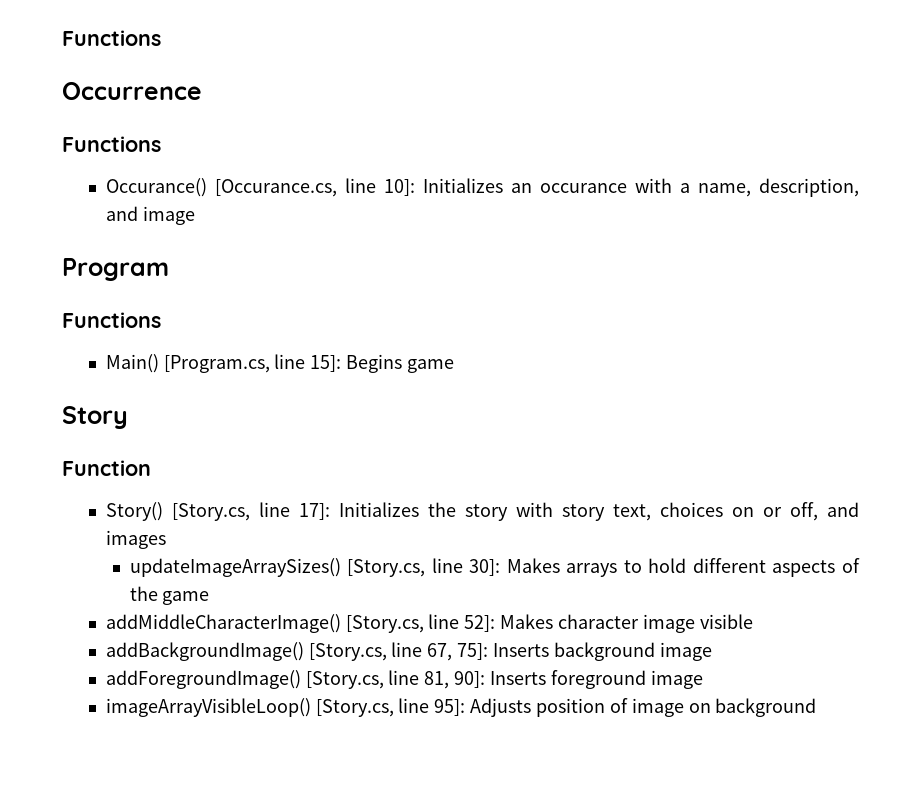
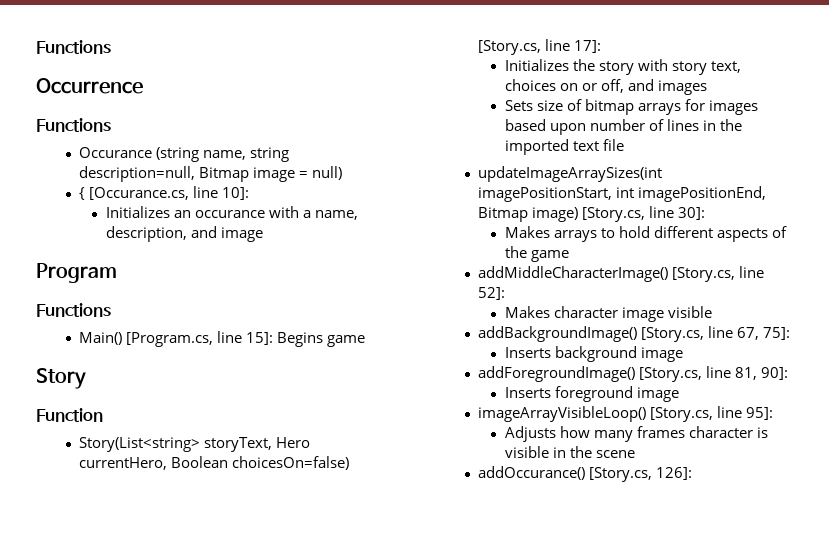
- Occurance() [Occurance.cs, line 10]: Initializes an occurance with a name, description, and image
+ Occurance (string name, string description=null, Bitmap image = null)
+ { [Occurance.cs, line 10]:
+ Initializes an occurance with a name, description, and image
- Story() [Story.cs, line 17]: Initializes the story with story text, choices on or off, and images
+ Story(List<string> storyText, Hero currentHero, Boolean choicesOn=false) [Story.cs, line 17]:
+ Initializes the story with story text, choices on or off, and images
- updateImageArraySizes() [Story.cs, line 30]: Makes arrays to hold different aspects of the game
+ Sets size of bitmap arrays for images based upon number of lines in the imported text file
+ updateImageArraySizes(int imagePositionStart, int imagePositionEnd, Bitmap image) [Story.cs, line 30]:
+ Makes arrays to hold different aspects of the game
- addMiddleCharacterImage() [Story.cs, line 52]: Makes character image visible
+ addMiddleCharacterImage() [Story.cs, line 52]:
+ Makes character image visible
- addBackgroundImage() [Story.cs, line 67, 75]: Inserts background image
+ addBackgroundImage() [Story.cs, line 67, 75]:
+ Inserts background image
- addForegroundImage() [Story.cs, line 81, 90]: Inserts foreground image
+ addForegroundImage() [Story.cs, line 81, 90]:
+ Inserts foreground image
- imageArrayVisibleLoop() [Story.cs, line 95]: Adjusts position of image on background
+ imageArrayVisibleLoop() [Story.cs, line 95]:
+ Adjusts how many frames character is visible in the scene
+ addOccurance() [Story.cs, 126]:

